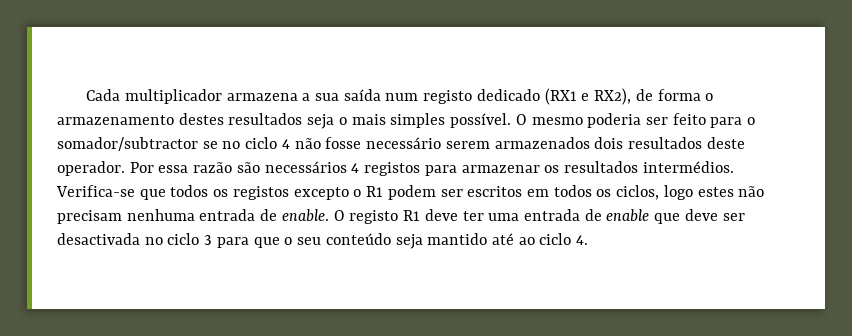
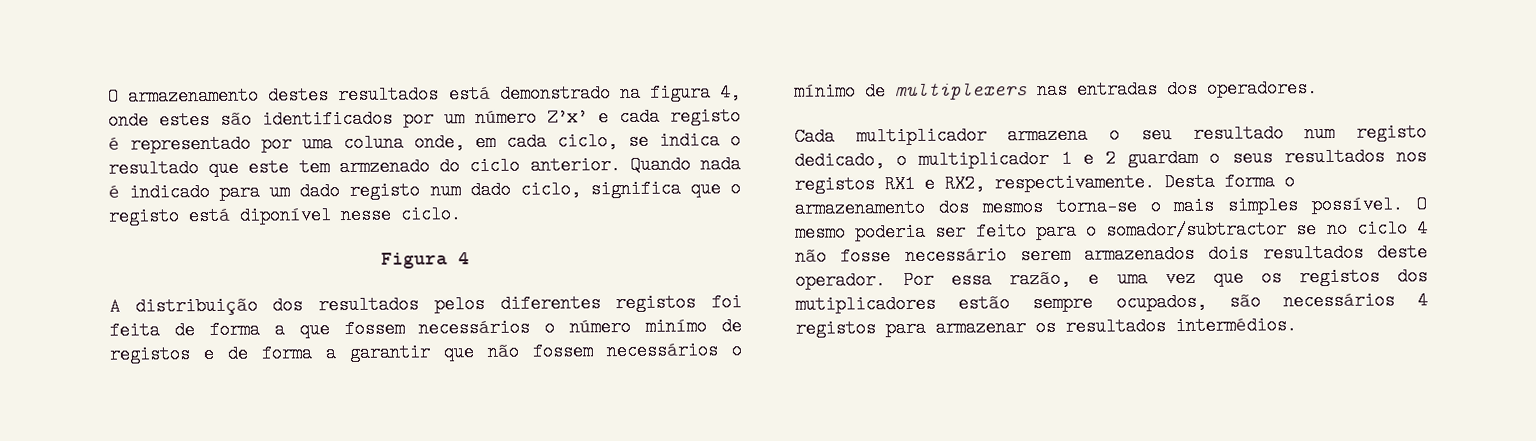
- Cada multiplicador armazena a sua saída num registo dedicado (RX1 e RX2), de forma o armazenamento destes resultados seja o mais simples possível.
+ O armazenamento destes resultados está demonstrado na figura 4, onde estes são identificados por um número Z’x’ e cada registo é representado por uma coluna onde, em cada ciclo, se indica o resultado que este tem armzenado do ciclo anterior. Quando nada é indicado para um dado registo num dado ciclo, significa que o registo está diponível nesse ciclo.
+ Figura 4
+ A distribuição dos resultados pelos diferentes registos foi feita de forma a que fossem necessários o número minímo de registos e de forma a garantir que não fossem necessários o mínimo de multiplexers nas entradas dos operadores.
+ Cada multiplicador armazena o seu resultado num registo dedicado, o multiplicador 1 e 2 guardam o seus resultados nos registos RX1 e RX2, respectivamente. Desta forma o armazenamento dos mesmos torna-se o mais simples possível.
- Por essa razão são necessários 4 registos para armazenar os resultados intermédios. Verifica-se que todos os registos excepto o R1 podem ser escritos em todos os ciclos, logo estes não precisam nenhuma entrada de enable. O registo R1 deve ter uma entrada de enable que deve ser desactivada no ciclo 3 para que o seu conteúdo seja mantido até ao ciclo 4.
+ Por essa razão, e uma vez que os registos dos mutiplicadores estão sempre ocupados, são necessários 4 registos para armazenar os resultados intermédios.

